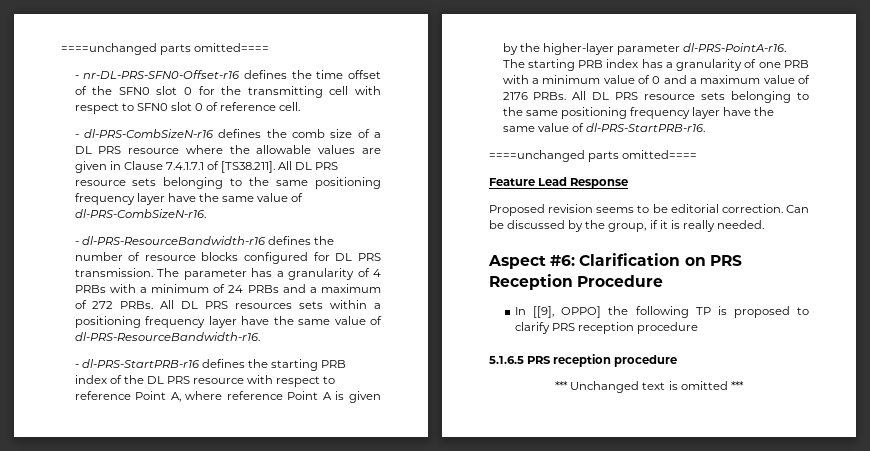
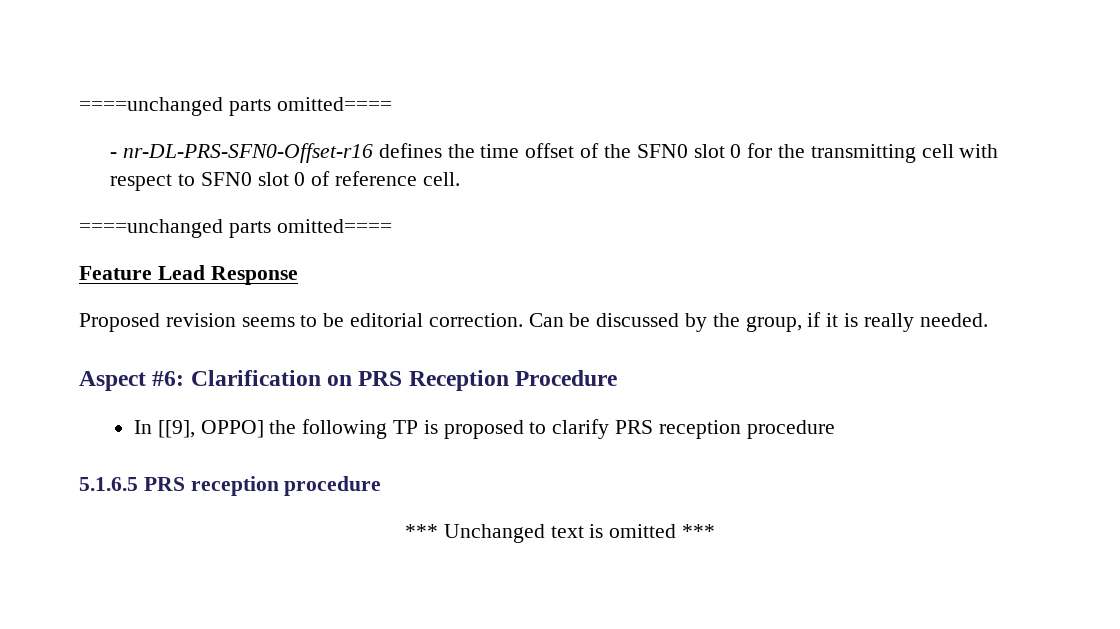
- - dl-PRS-CombSizeN-r16 defines the comb size of a DL PRS resource where the allowable values are given in Clause 7.4.1.7.1 of [TS38.211]. All DL PRS resource sets belonging to the same positioning frequency layer have the same value of dl-PRS-CombSizeN-r16.
- - dl-PRS-ResourceBandwidth-r16 defines the number of resource blocks configured for DL PRS transmission. The parameter has a granularity of 4 PRBs with a minimum of 24 PRBs and a maximum of 272 PRBs. All DL PRS resources sets within a positioning frequency layer have the same value of dl-PRS-ResourceBandwidth-r16.
- - dl-PRS-StartPRB-r16 defines the starting PRB index of the DL PRS resource with respect to reference Point A, where reference Point A is given by the higher-layer parameter dl-PRS-PointA-r16. The starting PRB index has a granularity of one PRB with a minimum value of 0 and a maximum value of 2176 PRBs. All DL PRS resource sets belonging to the same positioning frequency layer have the same value of dl-PRS-StartPRB-r16.

